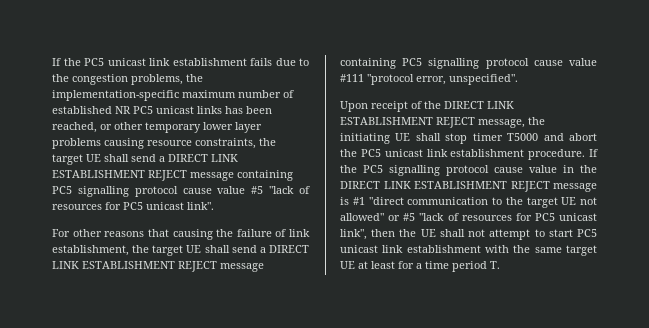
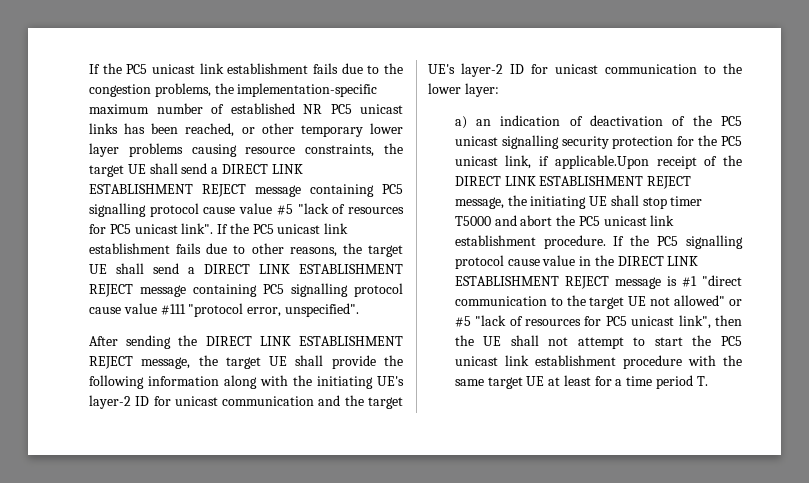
- If the PC5 unicast link establishment fails due to the congestion problems, the implementation-specific maximum number of established NR PC5 unicast links has been reached, or other temporary lower layer problems causing resource constraints, the target UE shall send a DIRECT LINK ESTABLISHMENT REJECT message containing PC5 signalling protocol cause value #5 "lack of resources for PC5 unicast link".
- For other reasons that causing the failure of link establishment, the target UE shall send a DIRECT LINK ESTABLISHMENT REJECT message containing PC5 signalling protocol cause value #111 "protocol error, unspecified".
+ If the PC5 unicast link establishment fails due to the congestion problems, the implementation-specific maximum number of established NR PC5 unicast links has been reached, or other temporary lower layer problems causing resource constraints, the target UE shall send a DIRECT LINK ESTABLISHMENT REJECT message containing PC5 signalling protocol cause value #5 "lack of resources for PC5 unicast link". If the PC5 unicast link establishment fails due to other reasons, the target UE shall send a DIRECT LINK ESTABLISHMENT REJECT message containing PC5 signalling protocol cause value #111 "protocol error, unspecified".
- Upon receipt of the DIRECT LINK ESTABLISHMENT REJECT message, the initiating UE shall stop timer T5000 and abort the PC5 unicast link establishment procedure.
+ After sending the DIRECT LINK ESTABLISHMENT REJECT message, the target UE shall provide the following information along with the initiating UE's layer-2 ID for unicast communication and the target UE's layer-2 ID for unicast communication to the lower layer:
+ a) an indication of deactivation of the PC5 unicast signalling security protection for the PC5 unicast link, if applicable.Upon receipt of the DIRECT LINK ESTABLISHMENT REJECT message, the initiating UE shall stop timer T5000 and abort the PC5 unicast link establishment procedure.
- If the PC5 signalling protocol cause value in the DIRECT LINK ESTABLISHMENT REJECT message is #1 "direct communication to the target UE not allowed" or #5 "lack of resources for PC5 unicast link", then the UE shall not attempt to start PC5 unicast link establishment with the same target UE at least for a time period T.
+ If the PC5 signalling protocol cause value in the DIRECT LINK ESTABLISHMENT REJECT message is #1 "direct communication to the target UE not allowed" or #5 "lack of resources for PC5 unicast link", then the UE shall not attempt to start the PC5 unicast link establishment procedure with the same target UE at least for a time period T.

